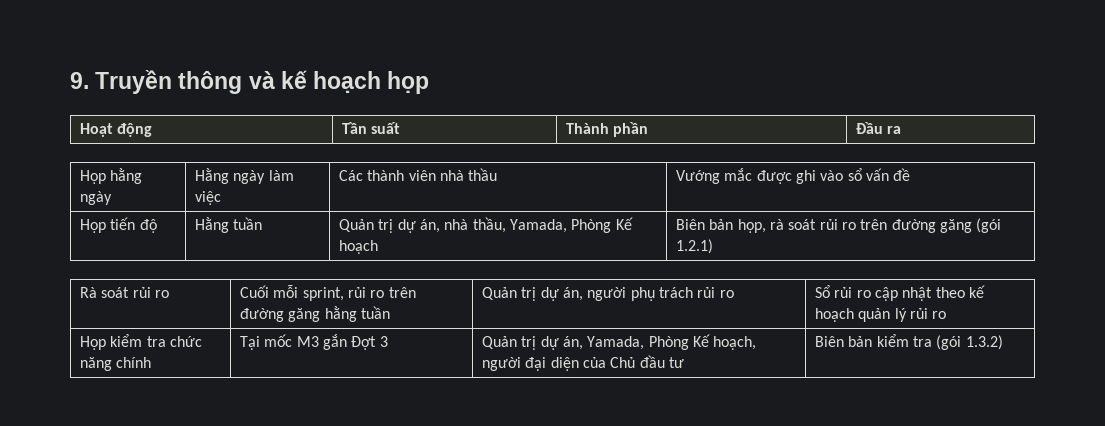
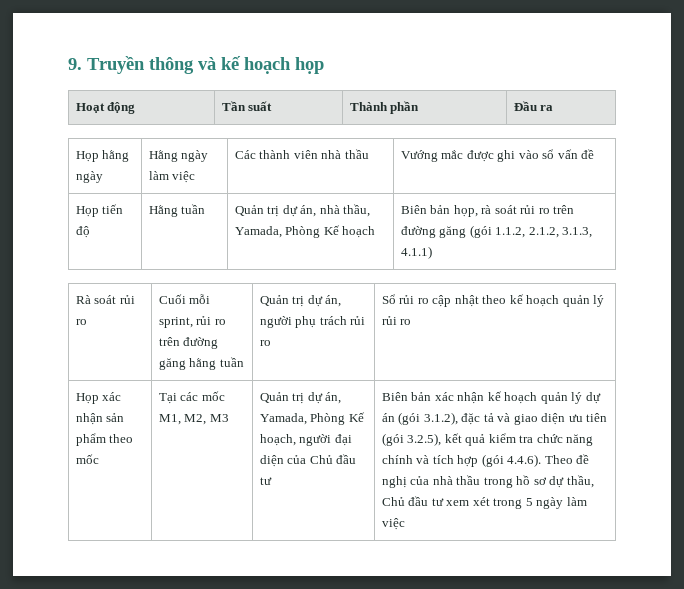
- Họp tiến độ | Hằng tuần | Quản trị dự án, nhà thầu, Yamada, Phòng Kế hoạch | Biên bản họp, rà soát rủi ro trên đường găng (gói 1.2.1)
+ Họp tiến độ | Hằng tuần | Quản trị dự án, nhà thầu, Yamada, Phòng Kế hoạch | Biên bản họp, rà soát rủi ro trên đường găng (gói 1.1.2, 2.1.2, 3.1.3, 4.1.1)
- Họp kiểm tra chức năng chính | Tại mốc M3 gắn Đợt 3
+ Họp xác nhận sản phẩm theo mốc | Tại các mốc M1, M2, M3
- Biên bản kiểm tra (gói 1.3.2)
+ Biên bản xác nhận kế hoạch quản lý dự án (gói 3.1.2), đặc tả và giao diện ưu tiên (gói 3.2.5), kết quả kiểm tra chức năng chính và tích hợp (gói 4.4.6). Theo đề nghị của nhà thầu trong hồ sơ dự thầu, Chủ đầu tư xem xét trong 5 ngày làm việc

